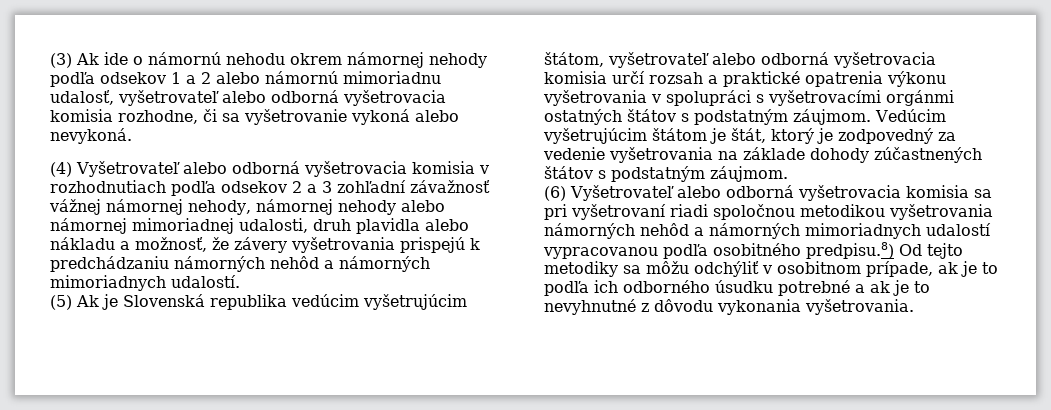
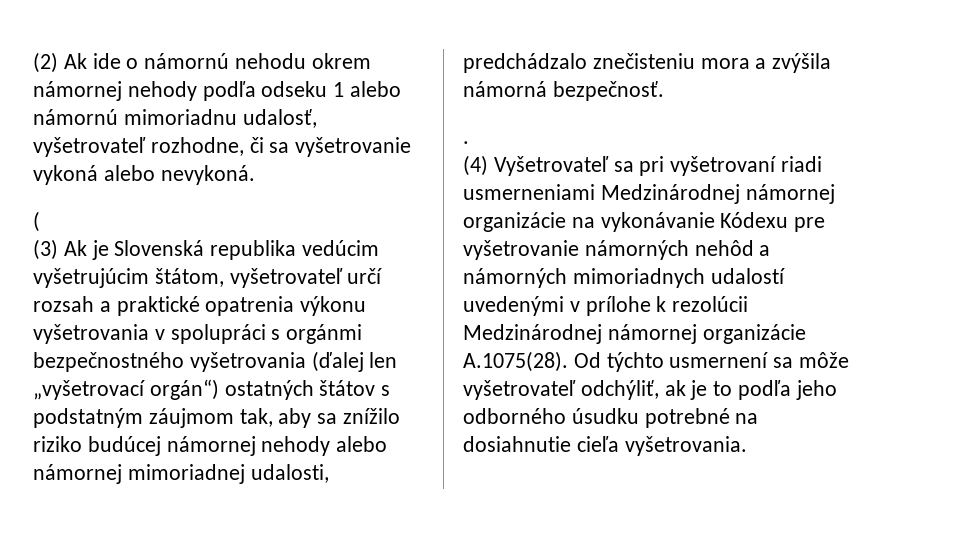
- (3) Ak ide o námornú nehodu okrem námornej nehody podľa odsekov 1 a 2 alebo námornú mimoriadnu udalosť, vyšetrovateľ alebo odborná vyšetrovacia komisia rozhodne, či sa vyšetrovanie vykoná alebo nevykoná.
+ (2) Ak ide o námornú nehodu okrem námornej nehody podľa odseku 1 alebo námornú mimoriadnu udalosť, vyšetrovateľ rozhodne, či sa vyšetrovanie vykoná alebo nevykoná.
- (4) Vyšetrovateľ alebo odborná vyšetrovacia komisia v rozhodnutiach podľa odsekov 2 a 3 zohľadní závažnosť vážnej námornej nehody, námornej nehody alebo námornej mimoriadnej udalosti, druh plavidla alebo nákladu a možnosť, že závery vyšetrovania prispejú k predchádzaniu námorných nehôd a námorných mimoriadnych udalostí.
- (5) Ak je Slovenská republika vedúcim vyšetrujúcim štátom, vyšetrovateľ alebo odborná vyšetrovacia komisia určí rozsah a praktické opatrenia výkonu vyšetrovania v spolupráci s vyšetrovacími orgánmi ostatných štátov s podstatným záujmom. Vedúcim vyšetrujúcim štátom je štát, ktorý je zodpovedný za vedenie vyšetrovania na základe dohody zúčastnených štátov s podstatným záujmom.
- (6) Vyšetrovateľ alebo odborná vyšetrovacia komisia sa pri vyšetrovaní riadi spoločnou metodikou vyšetrovania námorných nehôd a námorných mimoriadnych udalostí vypracovanou podľa osobitného predpisu.8) Od tejto metodiky sa môžu odchýliť v osobitnom prípade, ak je to podľa ich odborného úsudku potrebné a ak je to nevyhnutné z dôvodu vykonania vyšetrovania.
+ (
+ (3) Ak je Slovenská republika vedúcim vyšetrujúcim štátom, vyšetrovateľ určí rozsah a praktické opatrenia výkonu vyšetrovania v spolupráci s orgánmi bezpečnostného vyšetrovania (ďalej len „vyšetrovací orgán“) ostatných štátov s podstatným záujmom tak, aby sa znížilo riziko budúcej námornej nehody alebo námornej mimoriadnej udalosti, predchádzalo znečisteniu mora a zvýšila námorná bezpečnosť.
+ .
+ (4) Vyšetrovateľ sa pri vyšetrovaní riadi usmerneniami Medzinárodnej námornej organizácie na vykonávanie Kódexu pre vyšetrovanie námorných nehôd a námorných mimoriadnych udalostí uvedenými v prílohe k rezolúcii Medzinárodnej námornej organizácie A.1075(28). Od týchto usmernení sa môže vyšetrovateľ odchýliť, ak je to podľa jeho odborného úsudku potrebné na dosiahnutie cieľa vyšetrovania.

